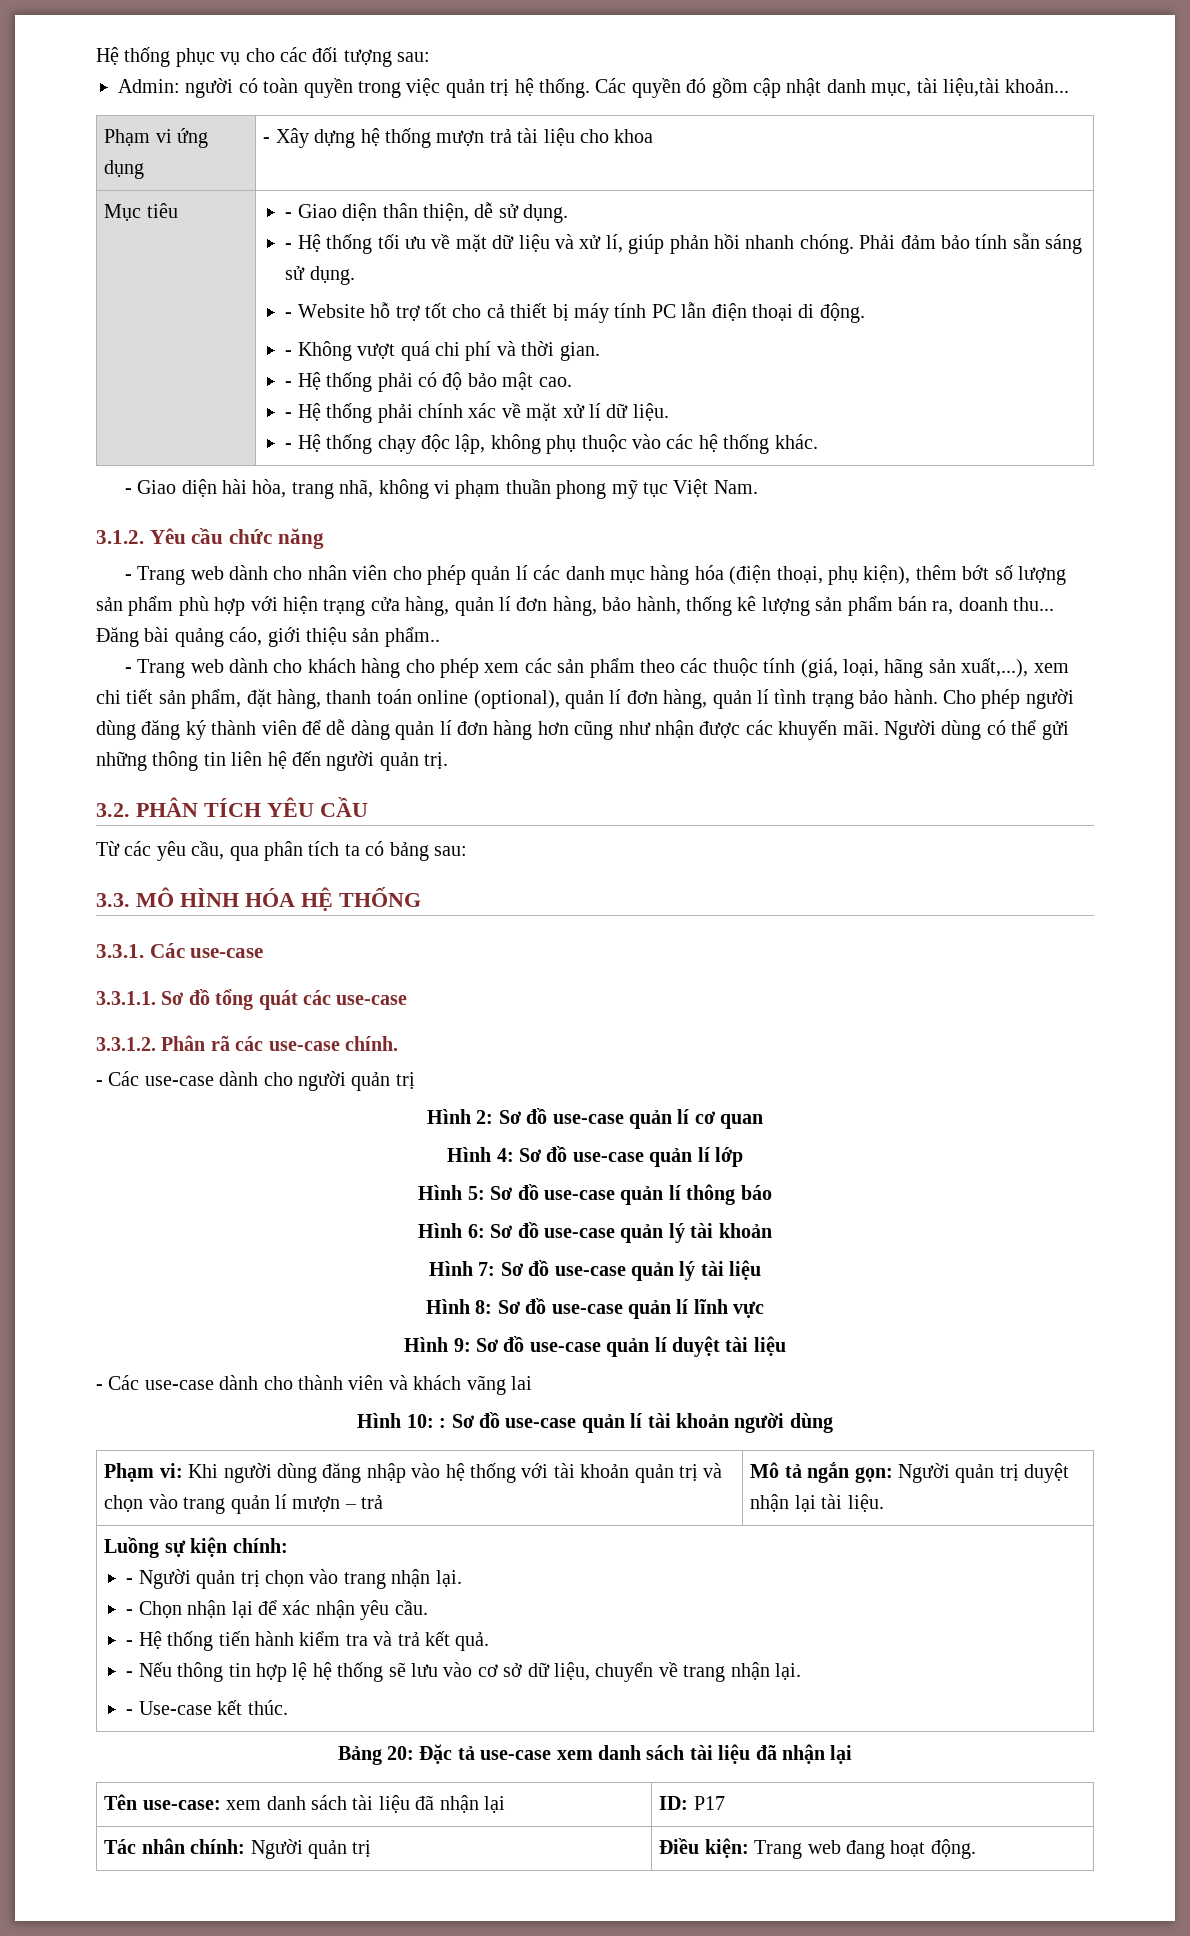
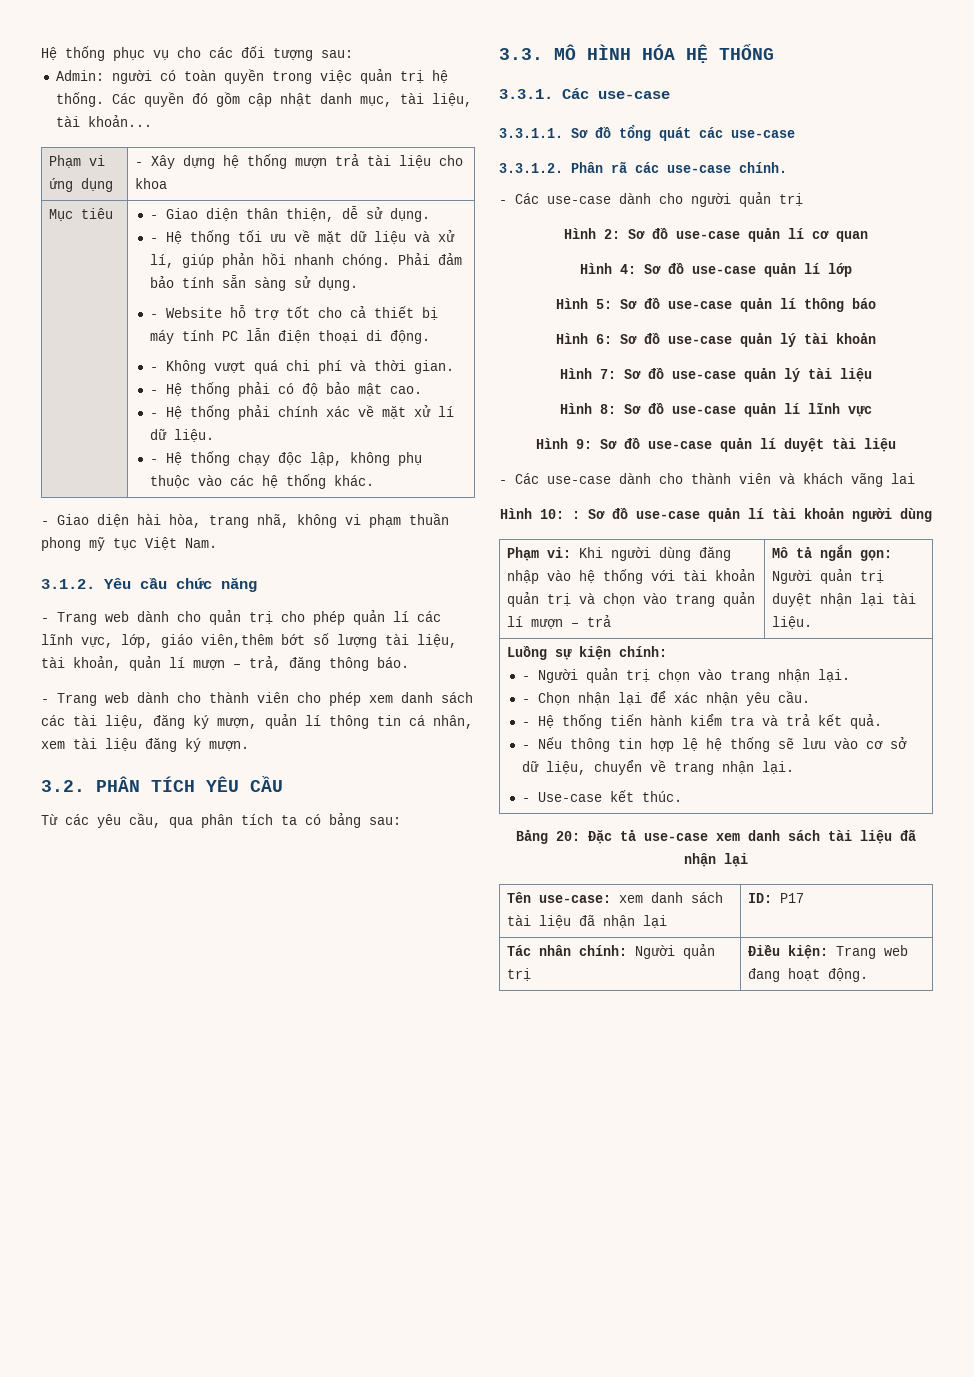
- Các quyền đó gồm cập nhật danh mục, tài liệu,tài khoản...
+ Các quyền đó gồm cập nhật danh mục, tài liệu, tài khoản...
- Phải đảm bảo tính sẵn sáng sử dụng.
+ Phải đảm bảo tính sẵn sàng sử dụng.
- - Trang web dành cho nhân viên cho phép quản lí các danh mục hàng hóa (điện thoại, phụ kiện), thêm bớt số lượng sản phẩm phù hợp với hiện trạng cửa hàng, quản lí đơn hàng, bảo hành, thống kê lượng sản phẩm bán ra, doanh thu... Đăng bài quảng cáo, giới thiệu sản phẩm..
- - Trang web dành cho khách hàng cho phép xem các sản phẩm theo các thuộc tính (giá, loại, hãng sản xuất,...), xem chi tiết sản phẩm, đặt hàng, thanh toán online (optional), quản lí đơn hàng, quản lí tình trạng bảo hành. Cho phép người dùng đăng ký thành viên để dễ dàng quản lí đơn hàng hơn cũng như nhận được các khuyến mãi. Người dùng có thể gửi những thông tin liên hệ đến người quản trị.
+ - Trang web dành cho quản trị cho phép quản lí các lĩnh vực, lớp, giáo viên,thêm bớt số lượng tài liệu, tài khoản, quản lí mượn – trả, đăng thông báo.
+ - Trang web dành cho thành viên cho phép xem danh sách các tài liệu, đăng ký mượn, quản lí thông tin cá nhân, xem tài liệu đăng ký mượn.

